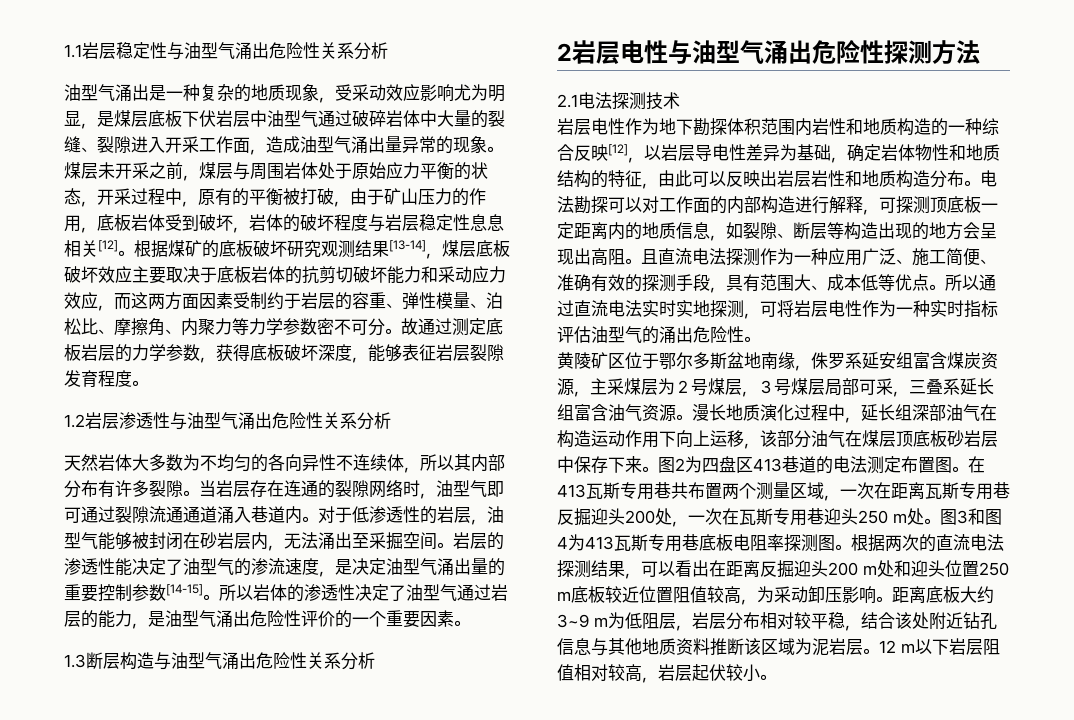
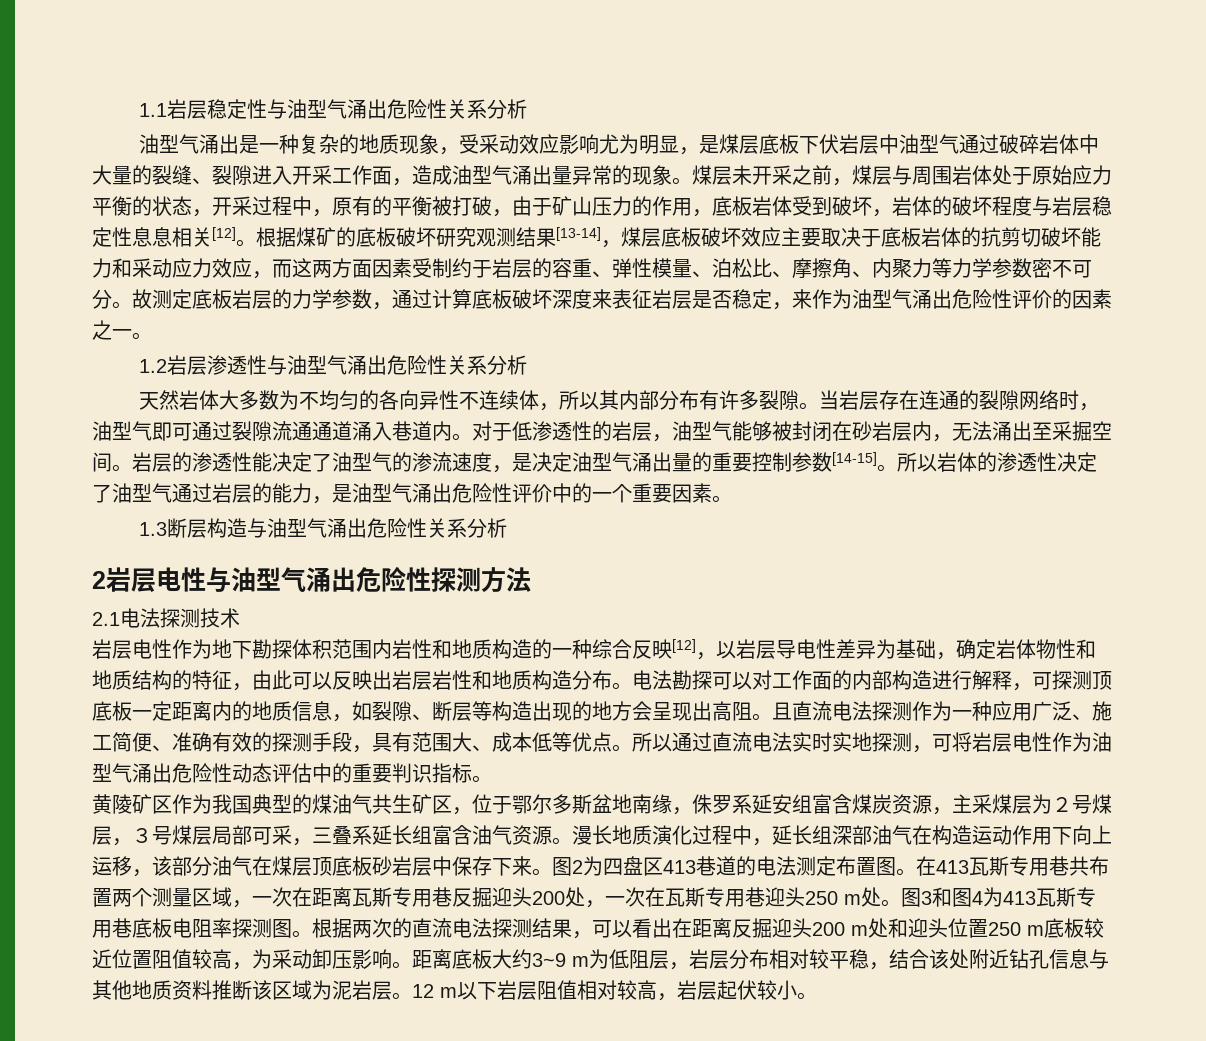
- 故通过测定底板岩层的力学参数，获得底板破坏深度，能够表征岩层裂隙发育程度。
+ 故测定底板岩层的力学参数，通过计算底板破坏深度来表征岩层是否稳定，来作为油型气涌出危险性评价的因素之一。
- 所以岩体的渗透性决定了油型气通过岩层的能力，是油型气涌出危险性评价的一个重要因素。
+ 所以岩体的渗透性决定了油型气通过岩层的能力，是油型气涌出危险性评价中的一个重要因素。
- 所以通过直流电法实时实地探测，可将岩层电性作为一种实时指标评估油型气的涌出危险性。
- 黄陵矿区位于鄂尔多斯盆地南缘，侏罗系延安组富含煤炭资源，主采煤层为２号煤层，３号煤层局部可采，三叠系延长组富含油气资源。
+ 所以通过直流电法实时实地探测，可将岩层电性作为油型气涌出危险性动态评估中的重要判识指标。
+ 黄陵矿区作为我国典型的煤油气共生矿区，位于鄂尔多斯盆地南缘，侏罗系延安组富含煤炭资源，主采煤层为２号煤层，３号煤层局部可采，三叠系延长组富含油气资源。

